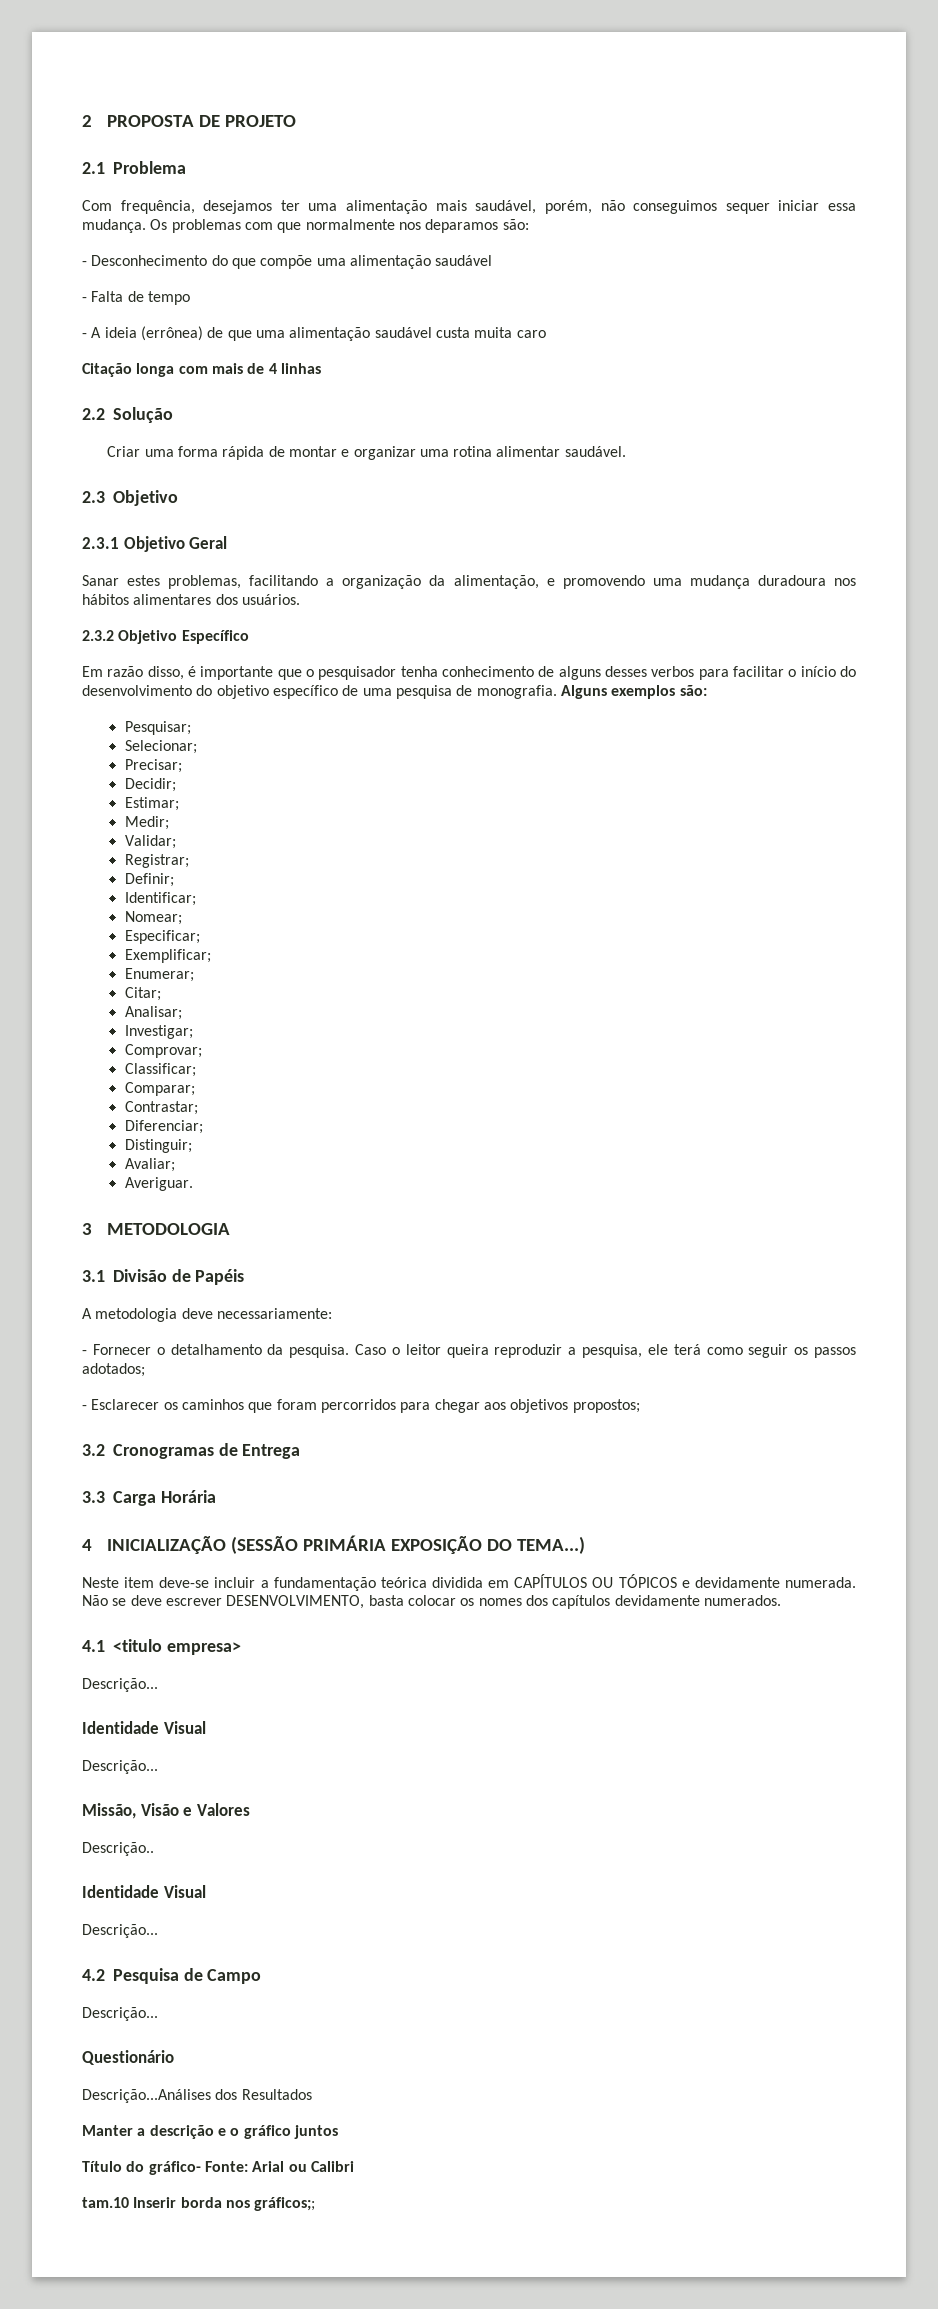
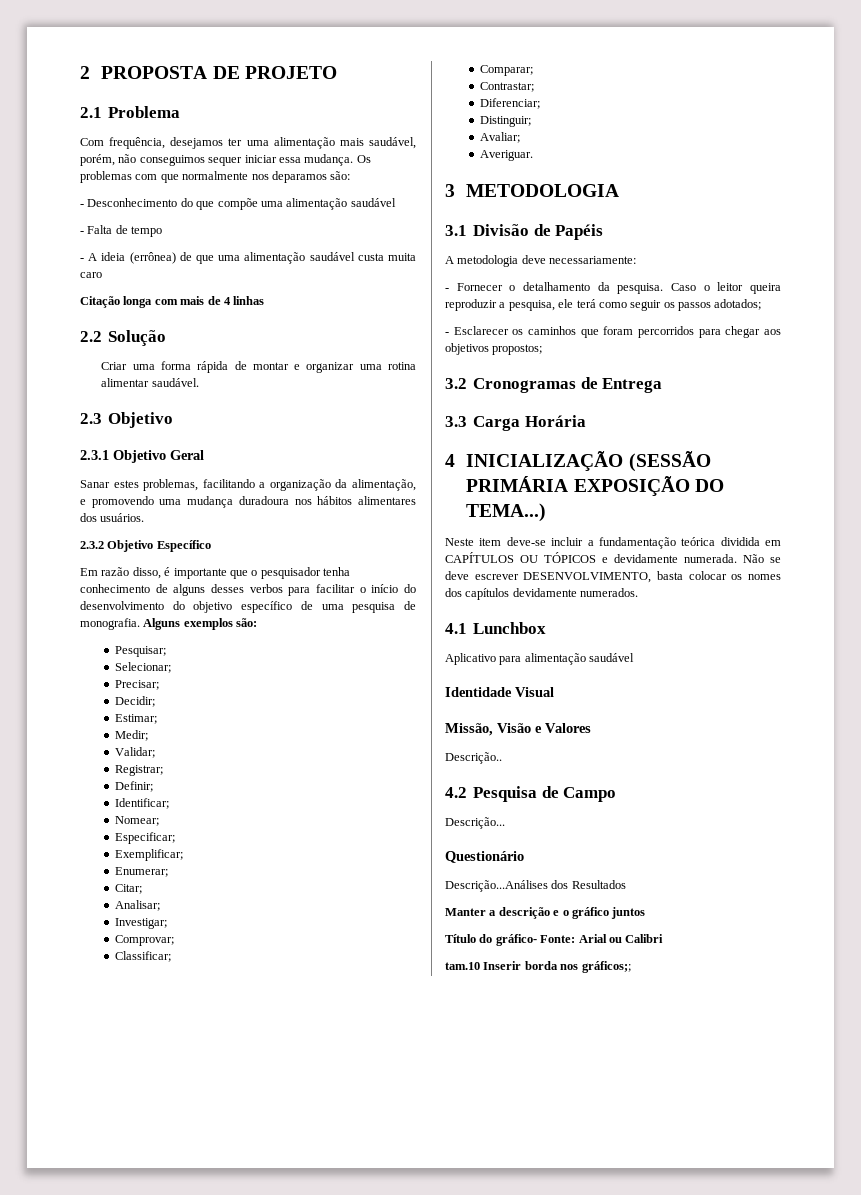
- 4.1 <titulo empresa>
- Descrição...
+ 4.1 Lunchbox
+ Aplicativo para alimentação saudável
  Identidade Visual
- Descrição...
  Descrição..
- Identidade Visual
- Descrição...

